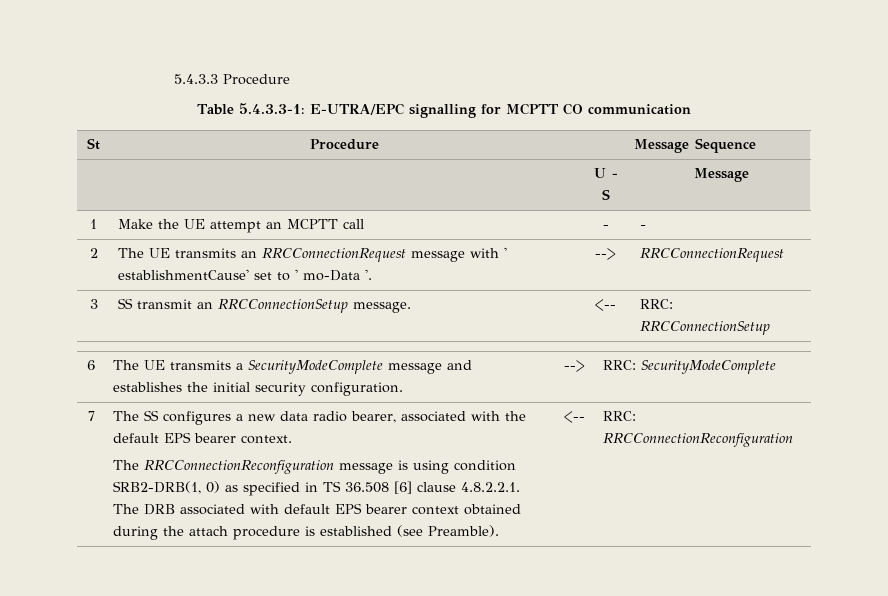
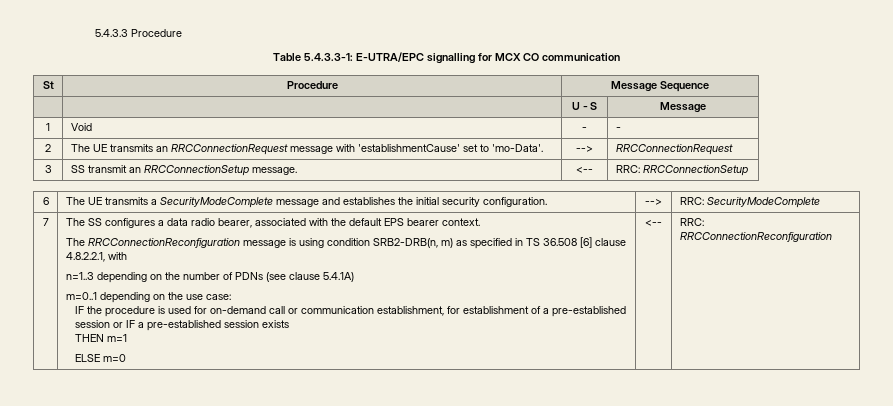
- Table 5.4.3.3-1: E-UTRA/EPC signalling for MCPTT CO communication
+ Table 5.4.3.3-1: E-UTRA/EPC signalling for MCX CO communication
- 1 | Make the UE attempt an MCPTT call | - | -
+ 1 | Void | - | -
- 2 | The UE transmits an RRCConnectionRequest message with ' establishmentCause' set to ' mo-Data '. | --> | RRCConnectionRequest
+ 2 | The UE transmits an RRCConnectionRequest message with 'establishmentCause' set to 'mo-Data'. | --> | RRCConnectionRequest
- The SS configures a new data radio bearer, associated with the default EPS bearer context.
+ The SS configures a data radio bearer, associated with the default EPS bearer context.
- The RRCConnectionReconfiguration message is using condition SRB2-DRB(1, 0) as specified in TS 36.508 [6] clause 4.8.2.2.1. The DRB associated with default EPS bearer context obtained during the attach procedure is established (see Preamble).
+ The RRCConnectionReconfiguration message is using condition SRB2-DRB(n, m) as specified in TS 36.508 [6] clause 4.8.2.2.1, with
+ n=1..3 depending on the number of PDNs (see clause 5.4.1A)
+ m=0..1 depending on the use case:
+ IF the procedure is used for on-demand call or communication establishment, for establishment of a pre-established session or IF a pre-established session exists
+ THEN m=1
+ ELSE m=0

